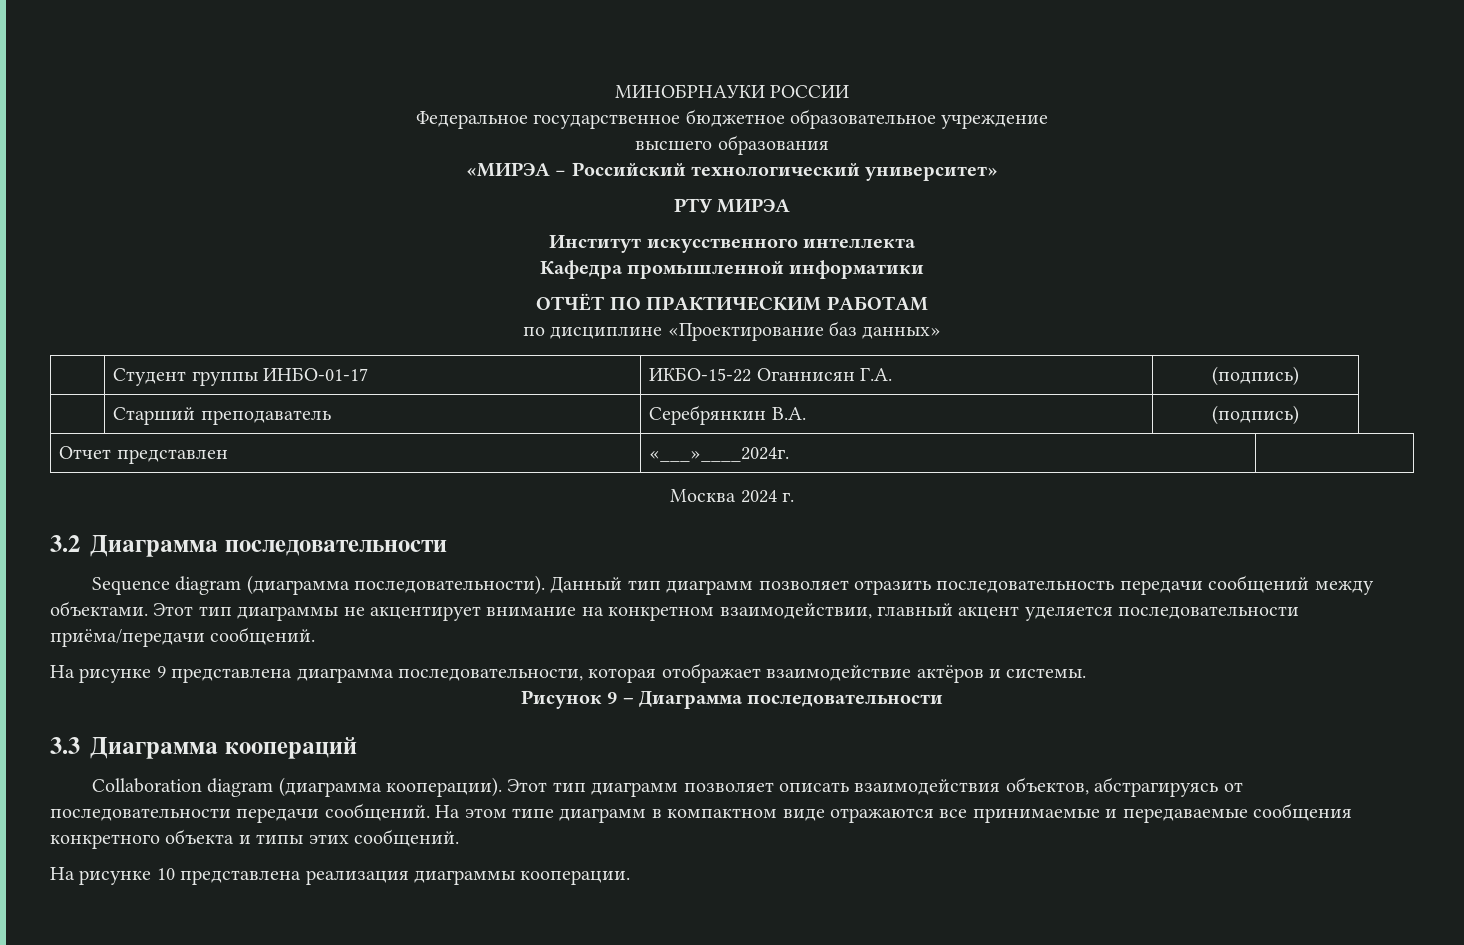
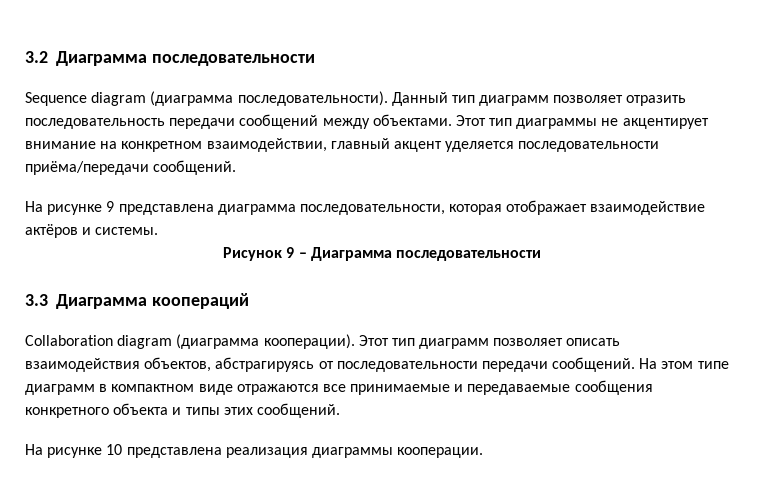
- МИНОБРНАУКИ РОССИИ
- Федеральное государственное бюджетное образовательное учреждение
- высшего образования
- «МИРЭА − Российский технологический университет»
- РТУ МИРЭА
- Институт искусственного интеллекта
- Кафедра промышленной информатики
- ОТЧЁТ ПО ПРАКТИЧЕСКИМ РАБОТАМ
- по дисциплине «Проектирование баз данных»
- | Студент группы ИНБО-01-17 | ИКБО-15-22 Оганнисян Г.А. | (подпись)
- | Старший преподаватель | Серебрянкин В.А. | (подпись)
- Отчет представлен | «___»____2024г. |
- Москва 2024 г.

